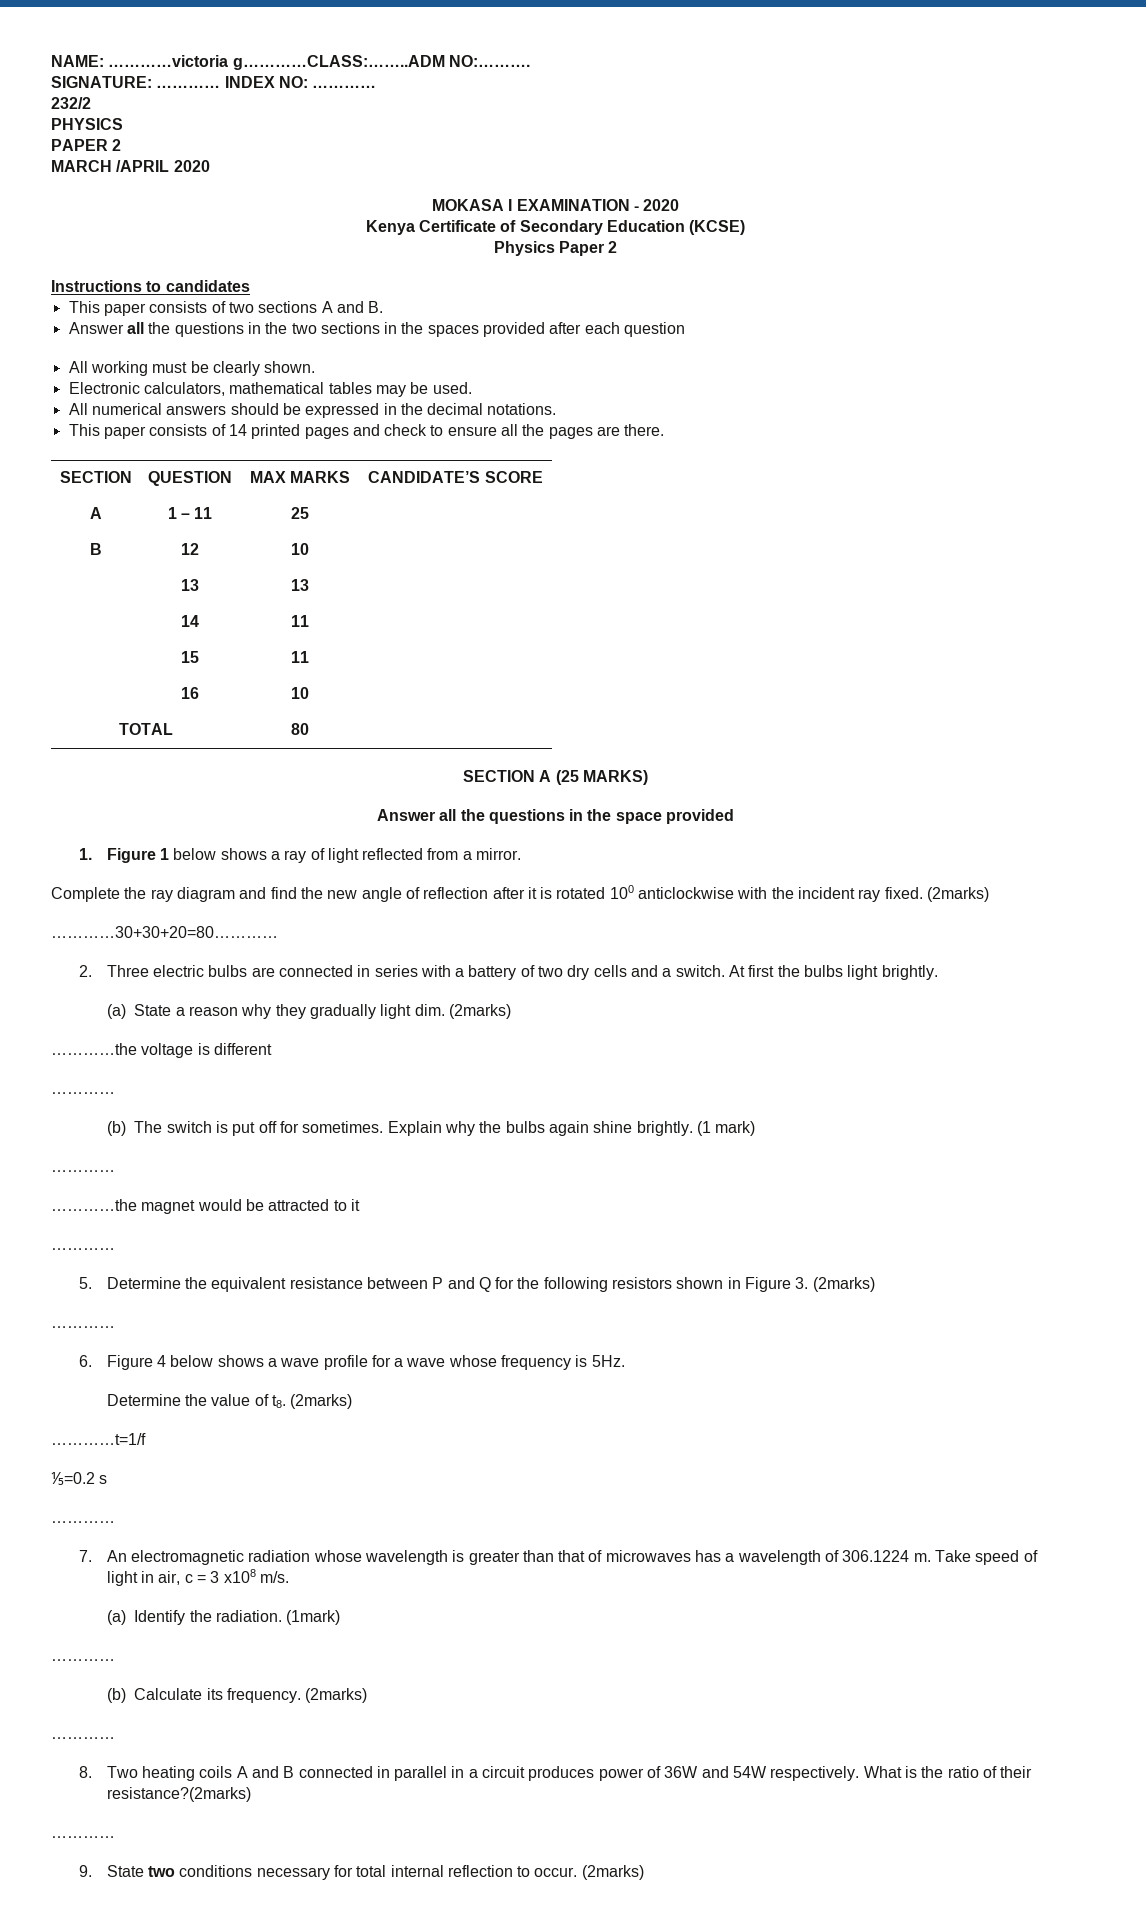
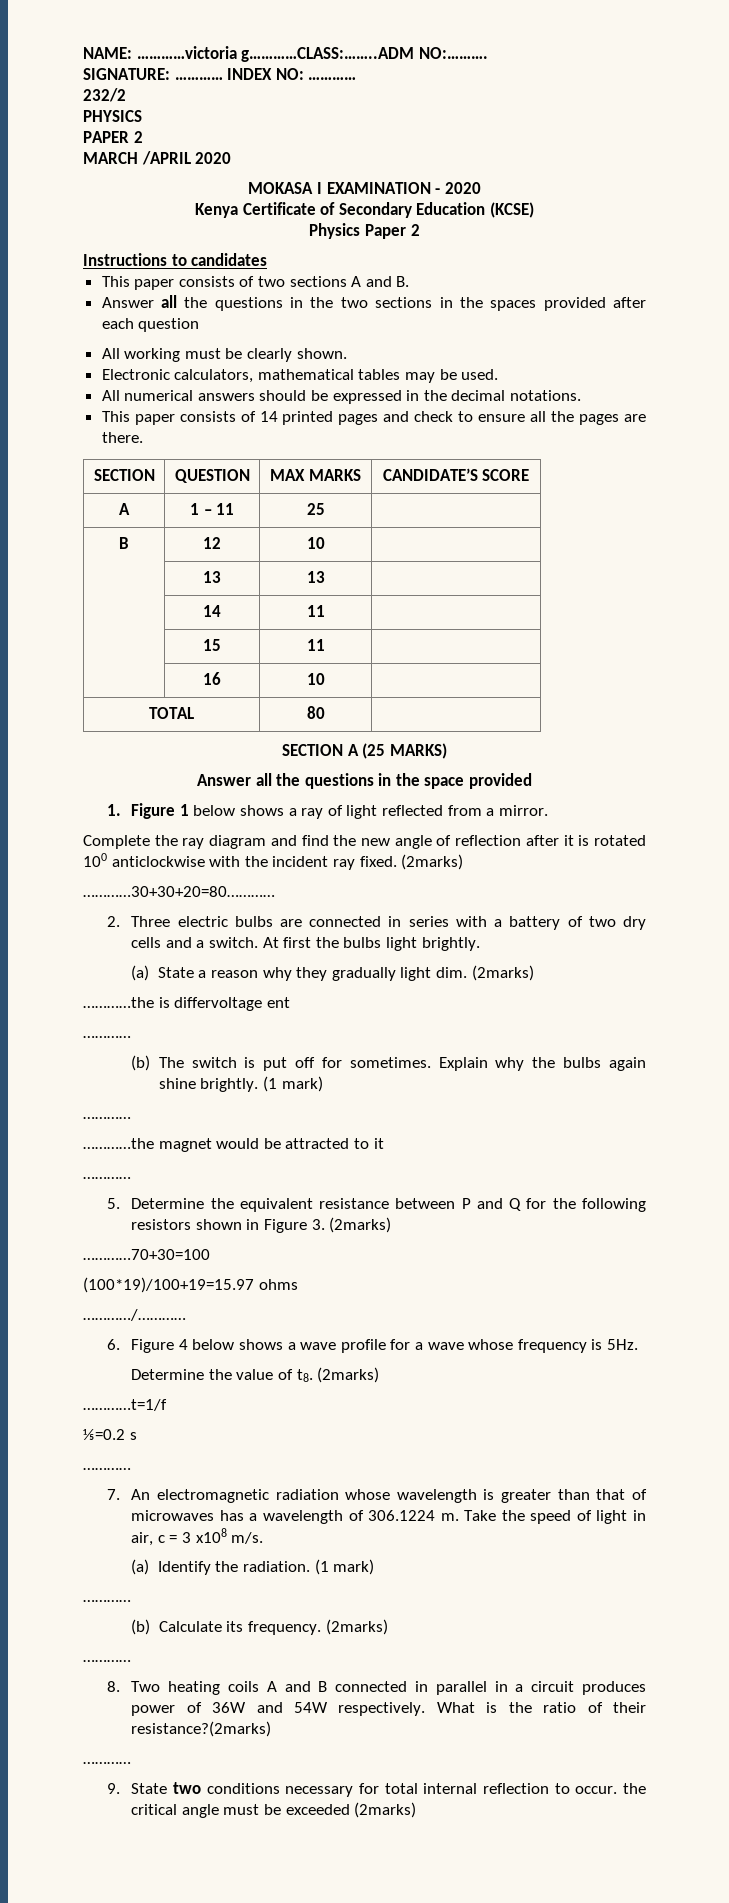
- …………the voltage is different
+ …………the is differvoltage ent
  5. Determine the equivalent resistance between P and Q for the following resistors shown in Figure 3. (2marks)
- …………
+ …………70+30=100
+ (100*19)/100+19=15.97 ohms
+ …………/…………
- Take speed of light in air, c = 3 x108 m/s.
+ Take the speed of light in air, c = 3 x108 m/s.
- (a) Identify the radiation. (1mark)
+ (a) Identify the radiation. (1 mark)
- 9. State two conditions necessary for total internal reflection to occur. (2marks)
+ 9. State two conditions necessary for total internal reflection to occur. the critical angle must be exceeded (2marks)

